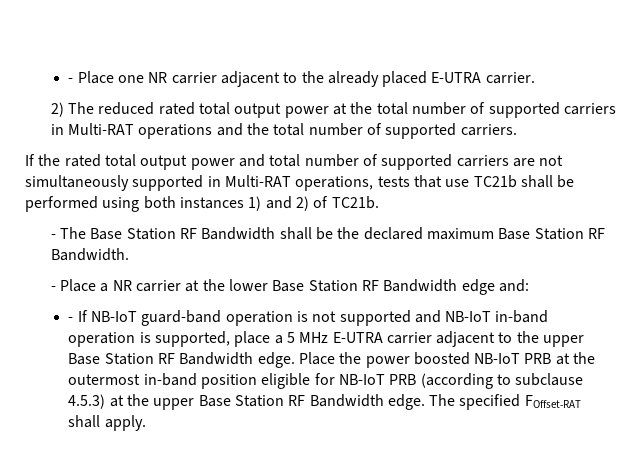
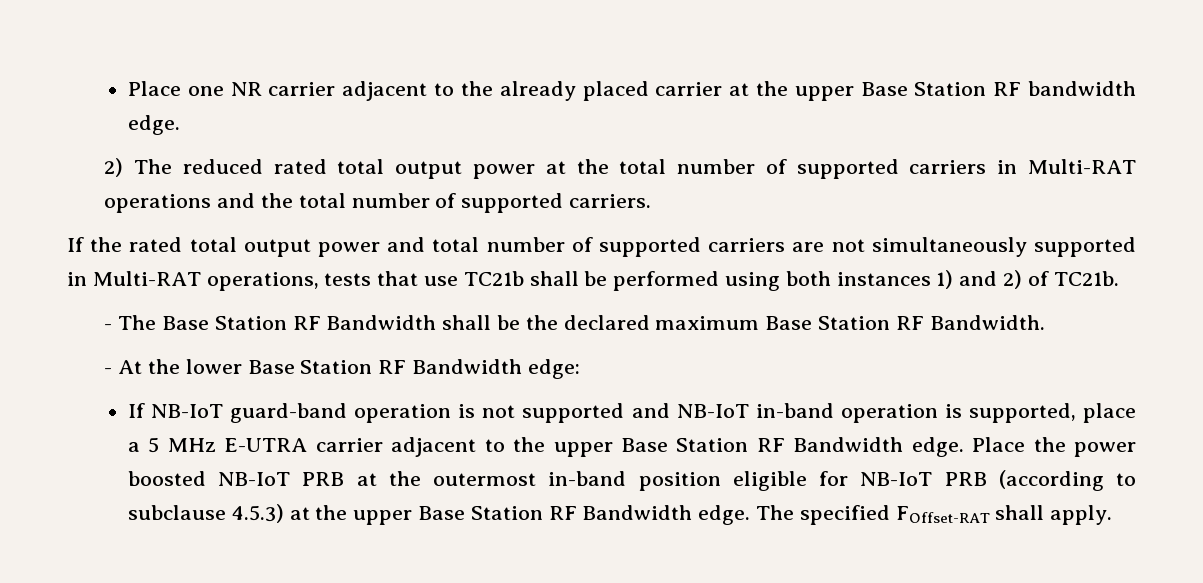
- - Place one NR carrier adjacent to the already placed E-UTRA carrier.
+ Place one NR carrier adjacent to the already placed carrier at the upper Base Station RF bandwidth edge.
- - Place a NR carrier at the lower Base Station RF Bandwidth edge and:
- - If NB-IoT guard-band operation is not supported and NB-IoT in-band operation is supported, place a 5 MHz E-UTRA carrier adjacent to the upper Base Station RF Bandwidth edge.
+ - At the lower Base Station RF Bandwidth edge:
+ If NB-IoT guard-band operation is not supported and NB-IoT in-band operation is supported, place a 5 MHz E-UTRA carrier adjacent to the upper Base Station RF Bandwidth edge.

